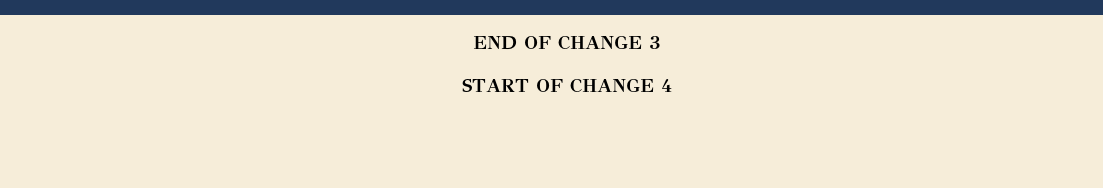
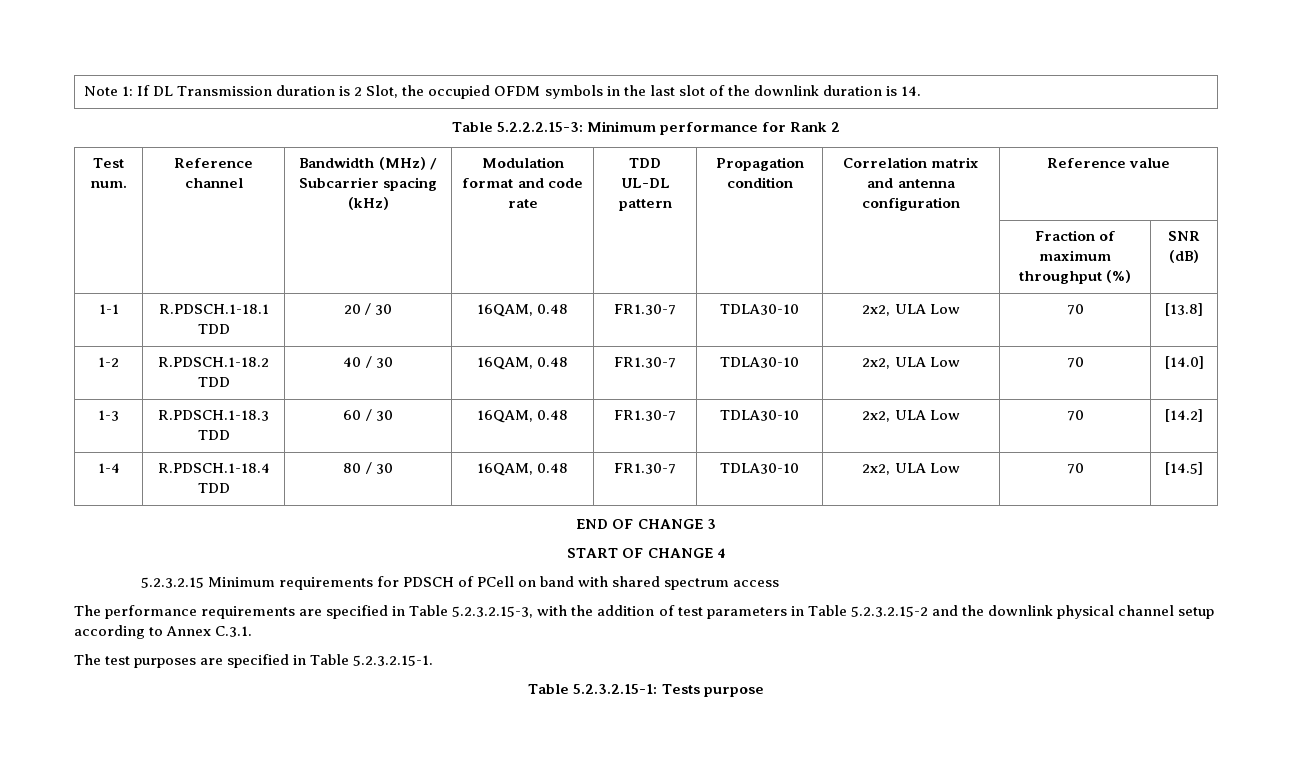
+ Note 1: If DL Transmission duration is 2 Slot, the occupied OFDM symbols in the last slot of the downlink duration is 14.
+ Table 5.2.2.2.15-3: Minimum performance for Rank 2
+ Test num. | Reference channel | Bandwidth (MHz) / Subcarrier spacing (kHz) | Modulation format and code rate | TDD UL-DL pattern | Propagation condition | Correlation matrix and antenna configuration | Reference value
+ | | | | | | | Fraction of maximum throughput (%) | SNR (dB)
+ 1-1 | R.PDSCH.1-18.1 TDD | 20 / 30 | 16QAM, 0.48 | FR1.30-7 | TDLA30-10 | 2x2, ULA Low | 70 | [13.8]
+ 1-2 | R.PDSCH.1-18.2 TDD | 40 / 30 | 16QAM, 0.48 | FR1.30-7 | TDLA30-10 | 2x2, ULA Low | 70 | [14.0]
+ 1-3 | R.PDSCH.1-18.3 TDD | 60 / 30 | 16QAM, 0.48 | FR1.30-7 | TDLA30-10 | 2x2, ULA Low | 70 | [14.2]
+ 1-4 | R.PDSCH.1-18.4 TDD | 80 / 30 | 16QAM, 0.48 | FR1.30-7 | TDLA30-10 | 2x2, ULA Low | 70 | [14.5]
+ 5.2.3.2.15 Minimum requirements for PDSCH of PCell on band with shared spectrum access
+ The performance requirements are specified in Table 5.2.3.2.15-3, with the addition of test parameters in Table 5.2.3.2.15-2 and the downlink physical channel setup according to Annex C.3.1.
+ The test purposes are specified in Table 5.2.3.2.15-1.
+ Table 5.2.3.2.15-1: Tests purpose

